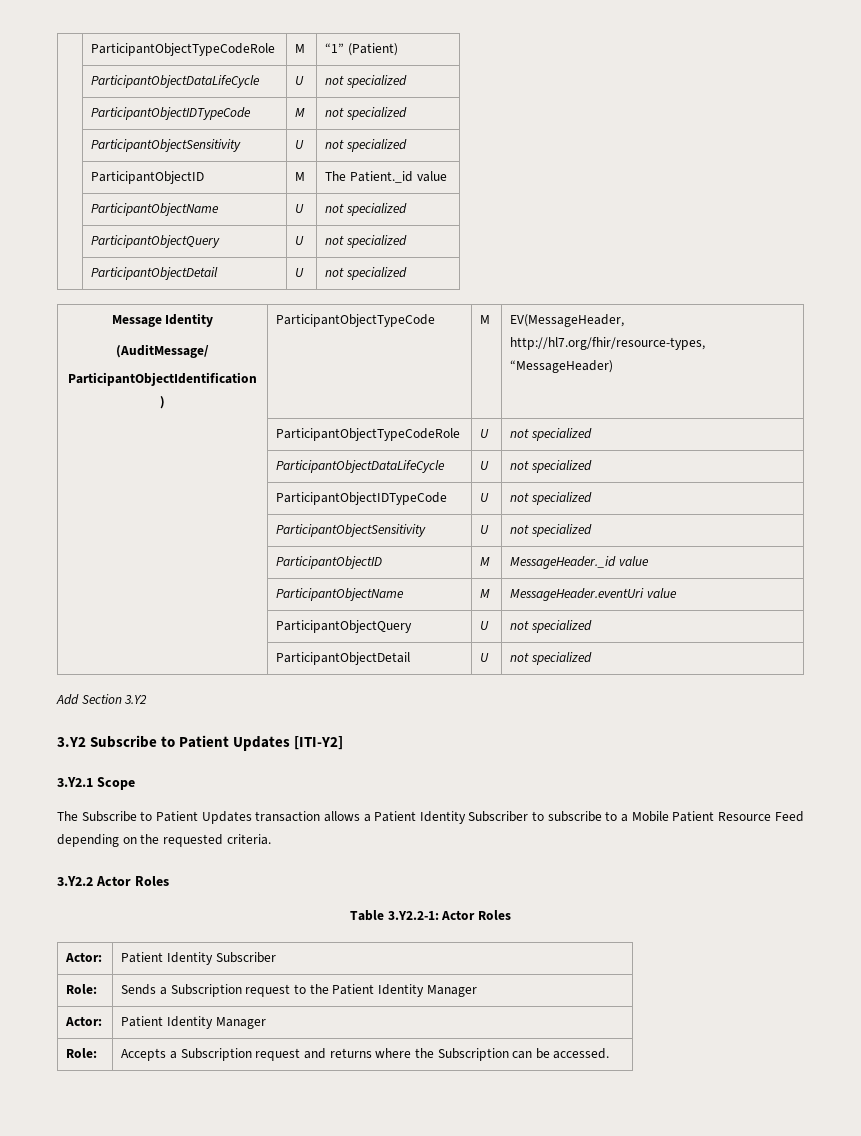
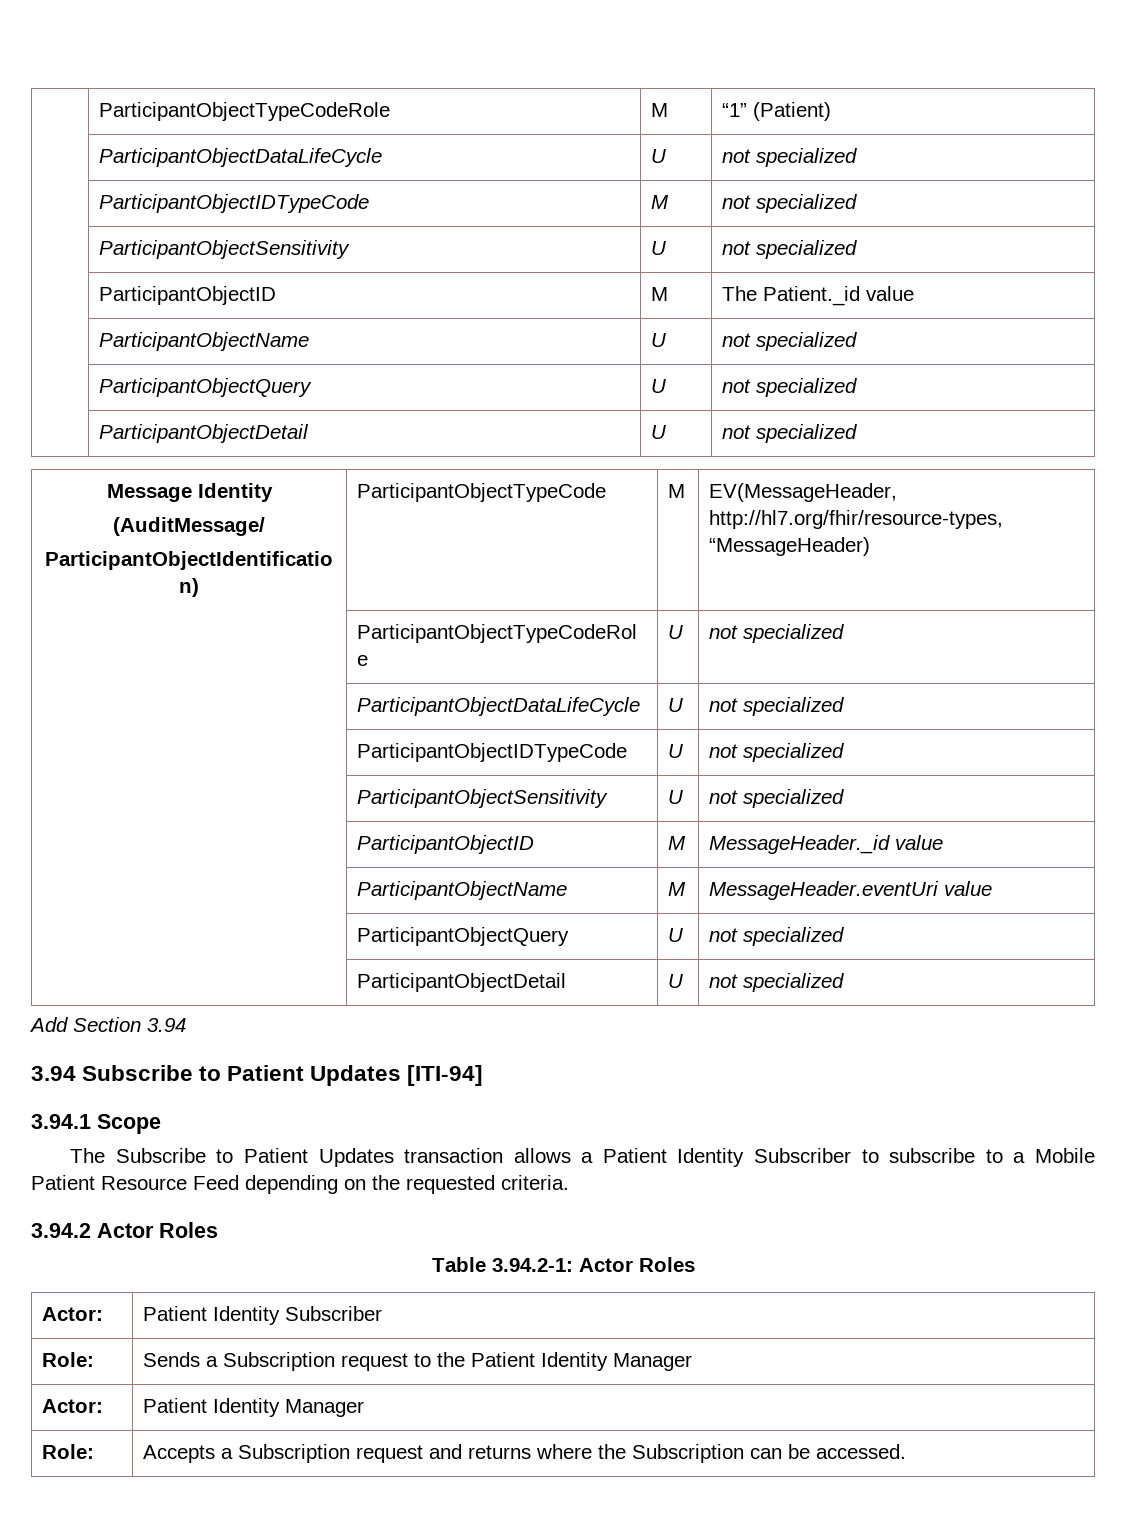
- Add Section 3.Y2
- 3.Y2 Subscribe to Patient Updates [ITI-Y2]
- 3.Y2.1 Scope
+ Add Section 3.94
+ 3.94 Subscribe to Patient Updates [ITI-94]
+ 3.94.1 Scope
- 3.Y2.2 Actor Roles
+ 3.94.2 Actor Roles
- Table 3.Y2.2-1: Actor Roles
+ Table 3.94.2-1: Actor Roles

